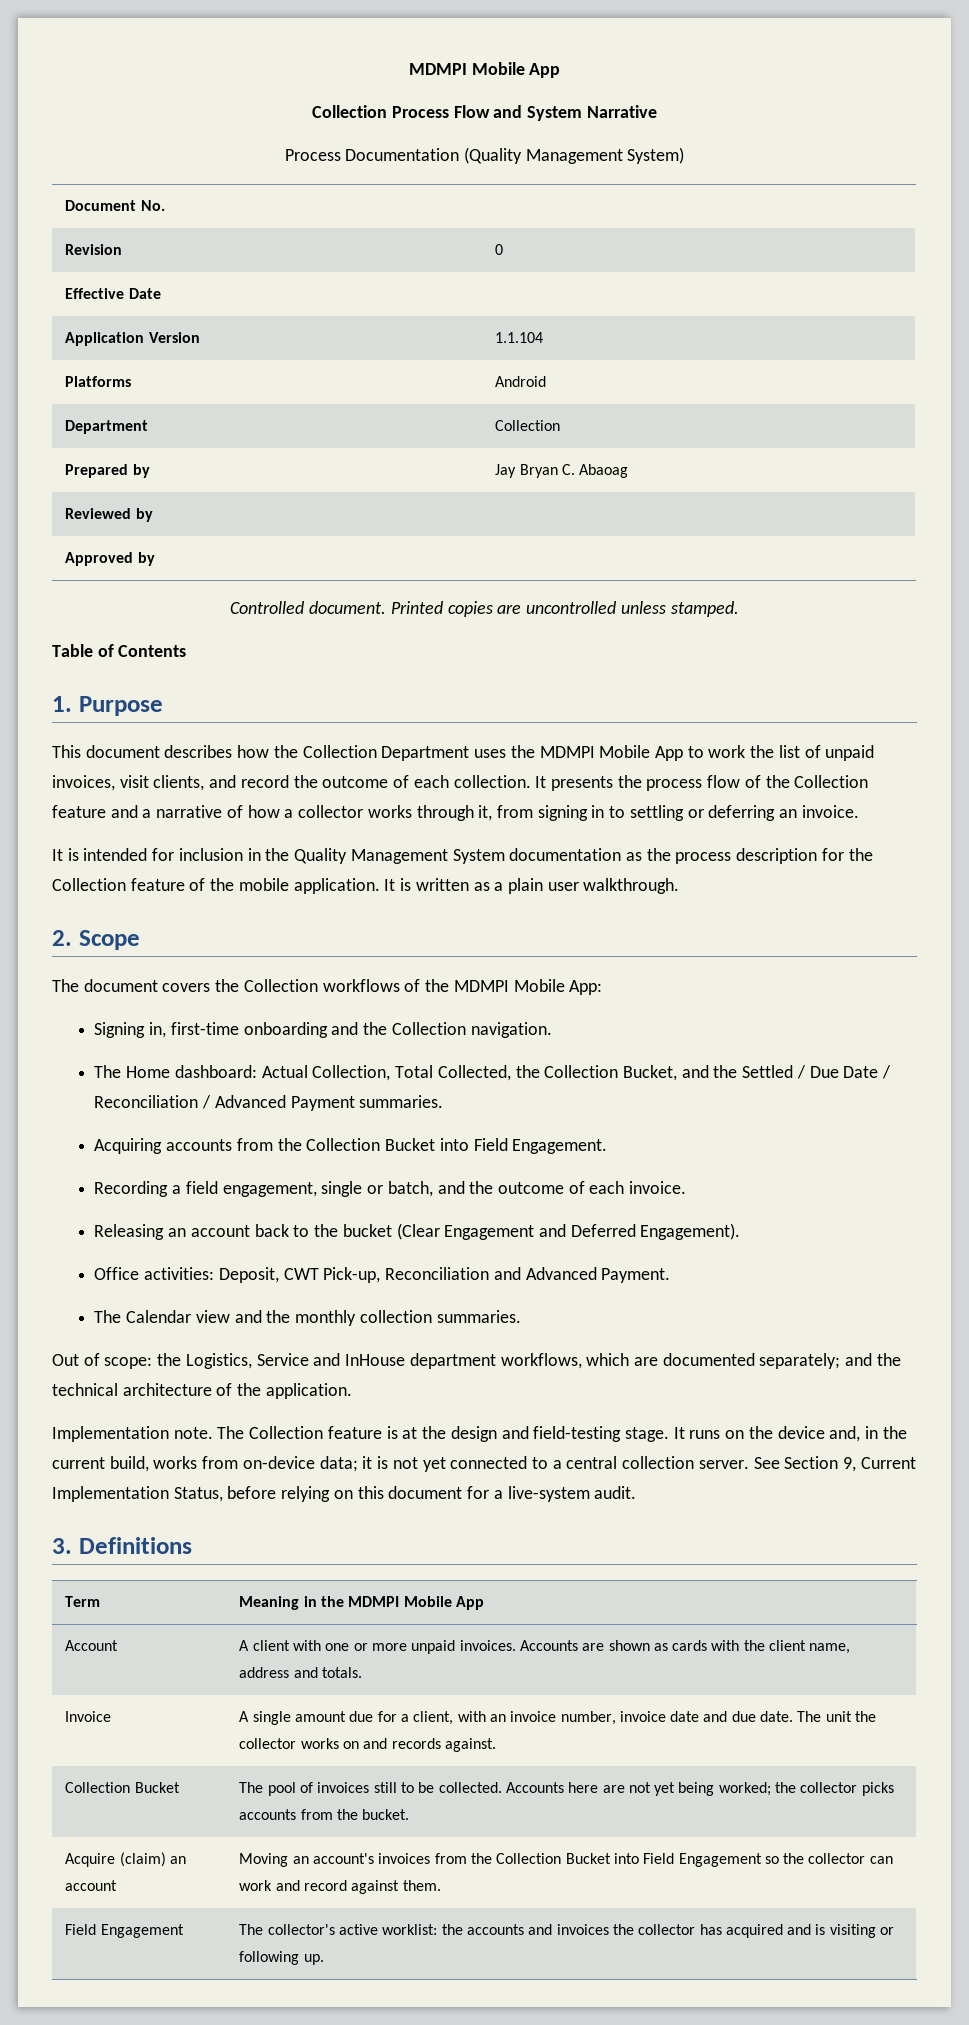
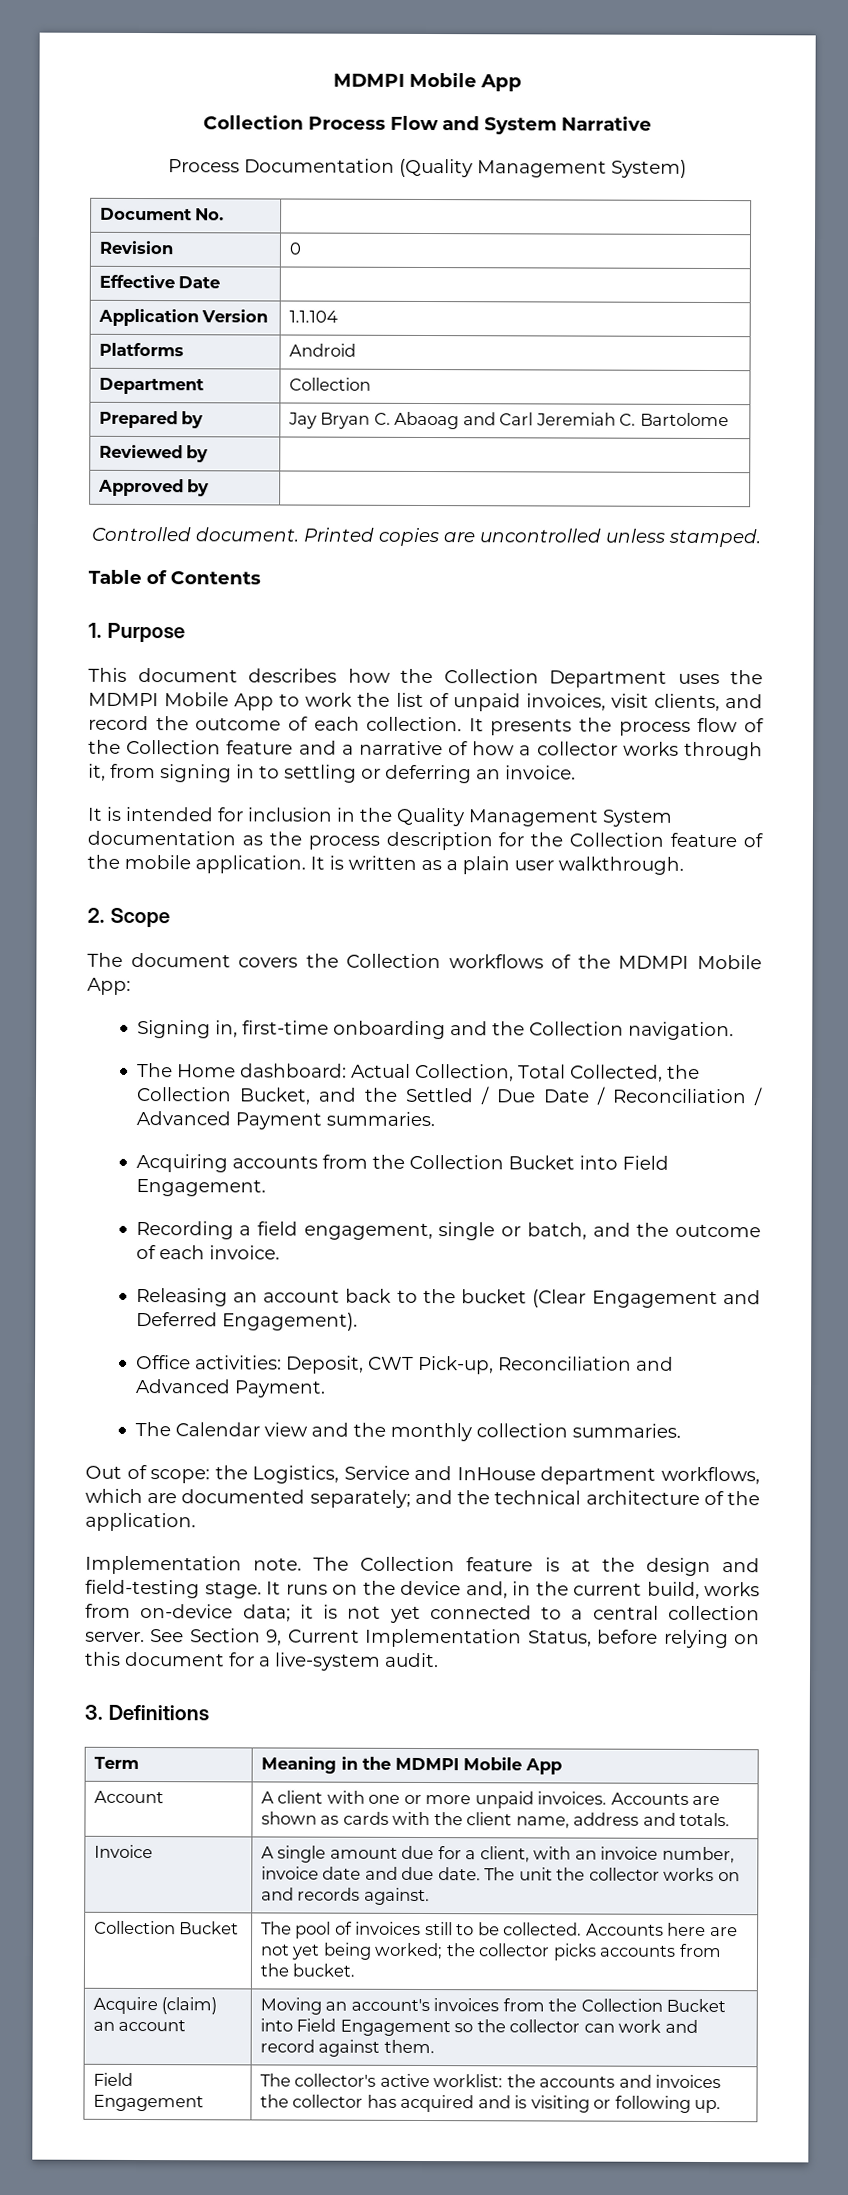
- Prepared by | Jay Bryan C. Abaoag
+ Prepared by | Jay Bryan C. Abaoag and Carl Jeremiah C. Bartolome

